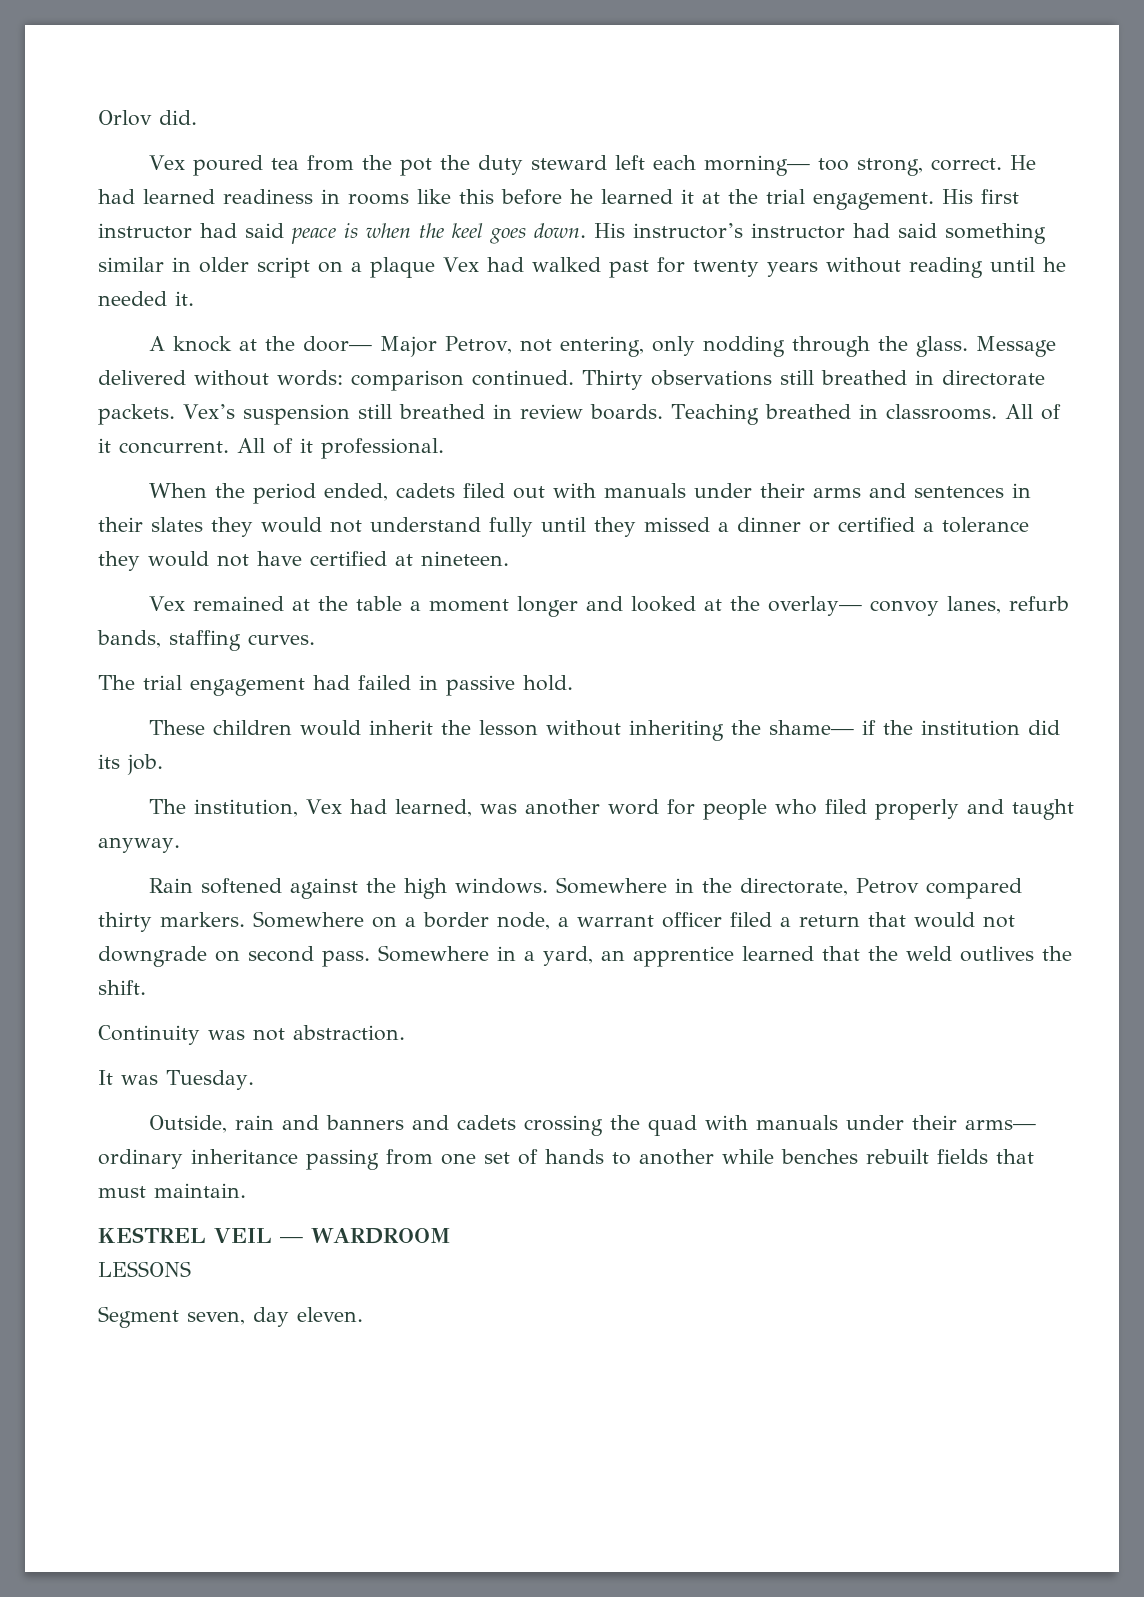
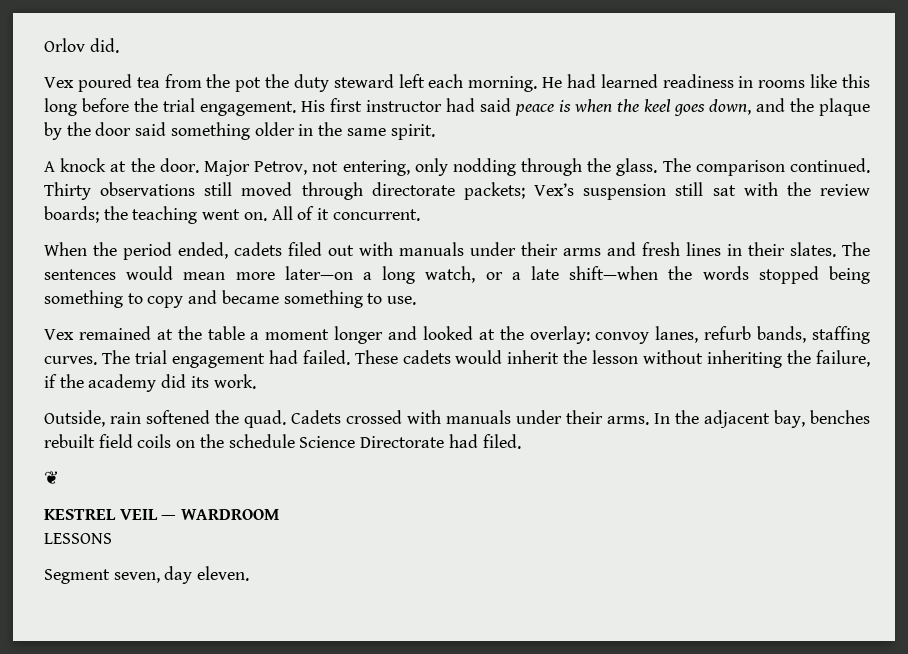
- Vex poured tea from the pot the duty steward left each morning— too strong, correct.
+ Vex poured tea from the pot the duty steward left each morning.
- He had learned readiness in rooms like this before he learned it at the trial engagement.
+ He had learned readiness in rooms like this long before the trial engagement.
- His first instructor had said peace is when the keel goes down. His instructor’s instructor had said something similar in older script on a plaque Vex had walked past for twenty years without reading until he needed it.
+ His first instructor had said peace is when the keel goes down, and the plaque by the door said something older in the same spirit.
- A knock at the door— Major Petrov, not entering, only nodding through the glass.
+ A knock at the door. Major Petrov, not entering, only nodding through the glass.
- Message delivered without words: comparison continued.
+ The comparison continued.
- Thirty observations still breathed in directorate packets. Vex’s suspension still breathed in review boards. Teaching breathed in classrooms.
+ Thirty observations still moved through directorate packets; Vex’s suspension still sat with the review boards; the teaching went on.
- All of it professional.
- When the period ended, cadets filed out with manuals under their arms and sentences in their slates they would not understand fully until they missed a dinner or certified a tolerance they would not have certified at nineteen.
+ When the period ended, cadets filed out with manuals under their arms and fresh lines in their slates. The sentences would mean more later—on a long watch, or a late shift—when the words stopped being something to copy and became something to use.
- Vex remained at the table a moment longer and looked at the overlay— convoy lanes, refurb bands, staffing curves.
- The trial engagement had failed in passive hold.
- These children would inherit the lesson without inheriting the shame— if the institution did its job.
- The institution, Vex had learned, was another word for people who filed properly and taught anyway.
- Rain softened against the high windows. Somewhere in the directorate, Petrov compared thirty markers. Somewhere on a border node, a warrant officer filed a return that would not downgrade on second pass. Somewhere in a yard, an apprentice learned that the weld outlives the shift.
- Continuity was not abstraction.
- It was Tuesday.
- Outside, rain and banners and cadets crossing the quad with manuals under their arms— ordinary inheritance passing from one set of hands to another while benches rebuilt fields that must maintain.
+ Vex remained at the table a moment longer and looked at the overlay: convoy lanes, refurb bands, staffing curves. The trial engagement had failed. These cadets would inherit the lesson without inheriting the failure, if the academy did its work.
+ Outside, rain softened the quad. Cadets crossed with manuals under their arms. In the adjacent bay, benches rebuilt field coils on the schedule Science Directorate had filed.
+ ❦

